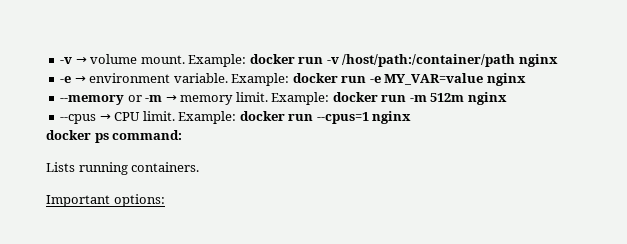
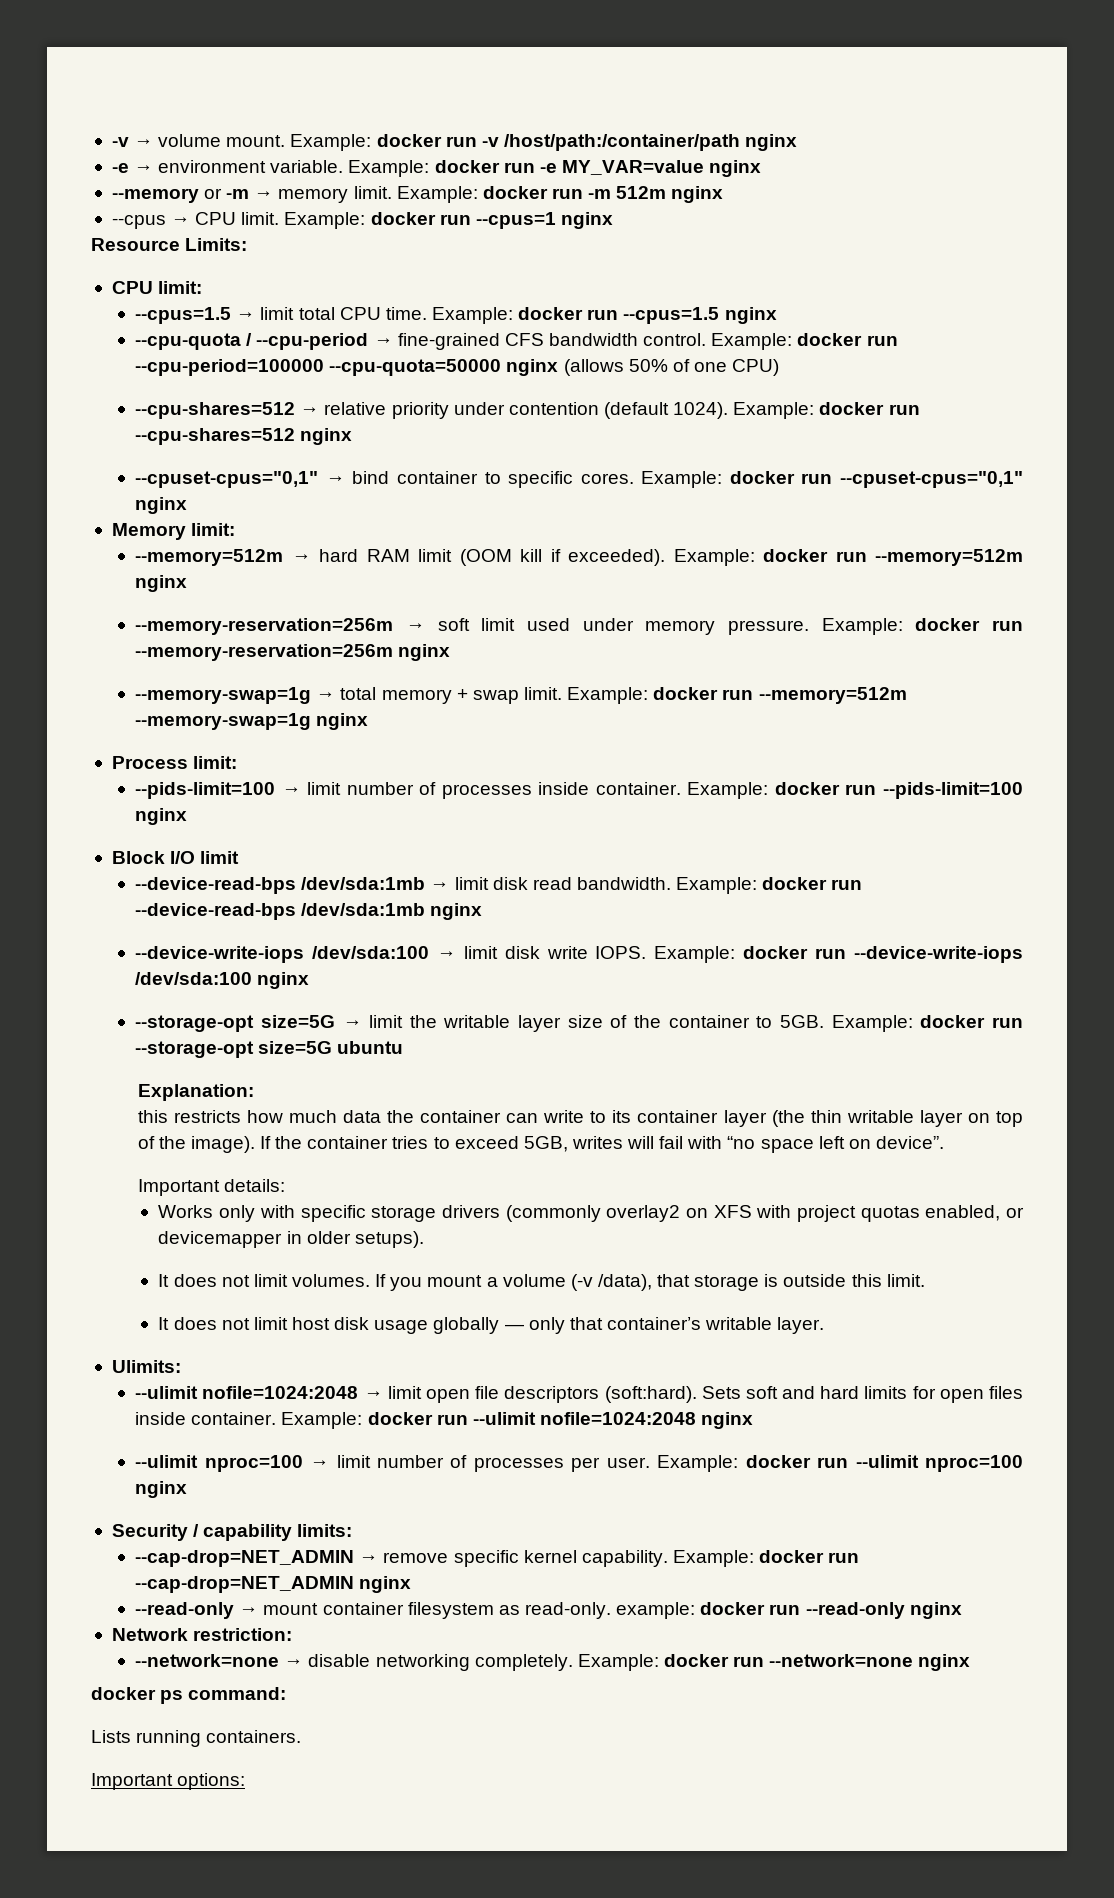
+ Resource Limits:
+ CPU limit:
+ --cpus=1.5 → limit total CPU time. Example: docker run --cpus=1.5 nginx
+ --cpu-quota / --cpu-period → fine-grained CFS bandwidth control. Example: docker run --cpu-period=100000 --cpu-quota=50000 nginx (allows 50% of one CPU)
+ --cpu-shares=512 → relative priority under contention (default 1024). Example: docker run --cpu-shares=512 nginx
+ --cpuset-cpus="0,1" → bind container to specific cores. Example: docker run --cpuset-cpus="0,1" nginx
+ Memory limit:
+ --memory=512m → hard RAM limit (OOM kill if exceeded). Example: docker run --memory=512m nginx
+ --memory-reservation=256m → soft limit used under memory pressure. Example: docker run --memory-reservation=256m nginx
+ --memory-swap=1g → total memory + swap limit. Example: docker run --memory=512m --memory-swap=1g nginx
+ Process limit:
+ --pids-limit=100 → limit number of processes inside container. Example: docker run --pids-limit=100 nginx
+ Block I/O limit
+ --device-read-bps /dev/sda:1mb → limit disk read bandwidth. Example: docker run --device-read-bps /dev/sda:1mb nginx
+ --device-write-iops /dev/sda:100 → limit disk write IOPS. Example: docker run --device-write-iops /dev/sda:100 nginx
+ --storage-opt size=5G → limit the writable layer size of the container to 5GB. Example: docker run --storage-opt size=5G ubuntu
+ Explanation:
+ this restricts how much data the container can write to its container layer (the thin writable layer on top of the image). If the container tries to exceed 5GB, writes will fail with “no space left on device”.
+ Important details:
+ Works only with specific storage drivers (commonly overlay2 on XFS with project quotas enabled, or devicemapper in older setups).
+ It does not limit volumes. If you mount a volume (-v /data), that storage is outside this limit.
+ It does not limit host disk usage globally — only that container’s writable layer.
+ Ulimits:
+ --ulimit nofile=1024:2048 → limit open file descriptors (soft:hard). Sets soft and hard limits for open files inside container. Example: docker run --ulimit nofile=1024:2048 nginx
+ --ulimit nproc=100 → limit number of processes per user. Example: docker run --ulimit nproc=100 nginx
+ Security / capability limits:
+ --cap-drop=NET_ADMIN → remove specific kernel capability. Example: docker run --cap-drop=NET_ADMIN nginx
+ --read-only → mount container filesystem as read-only. example: docker run --read-only nginx
+ Network restriction:
+ --network=none → disable networking completely. Example: docker run --network=none nginx

